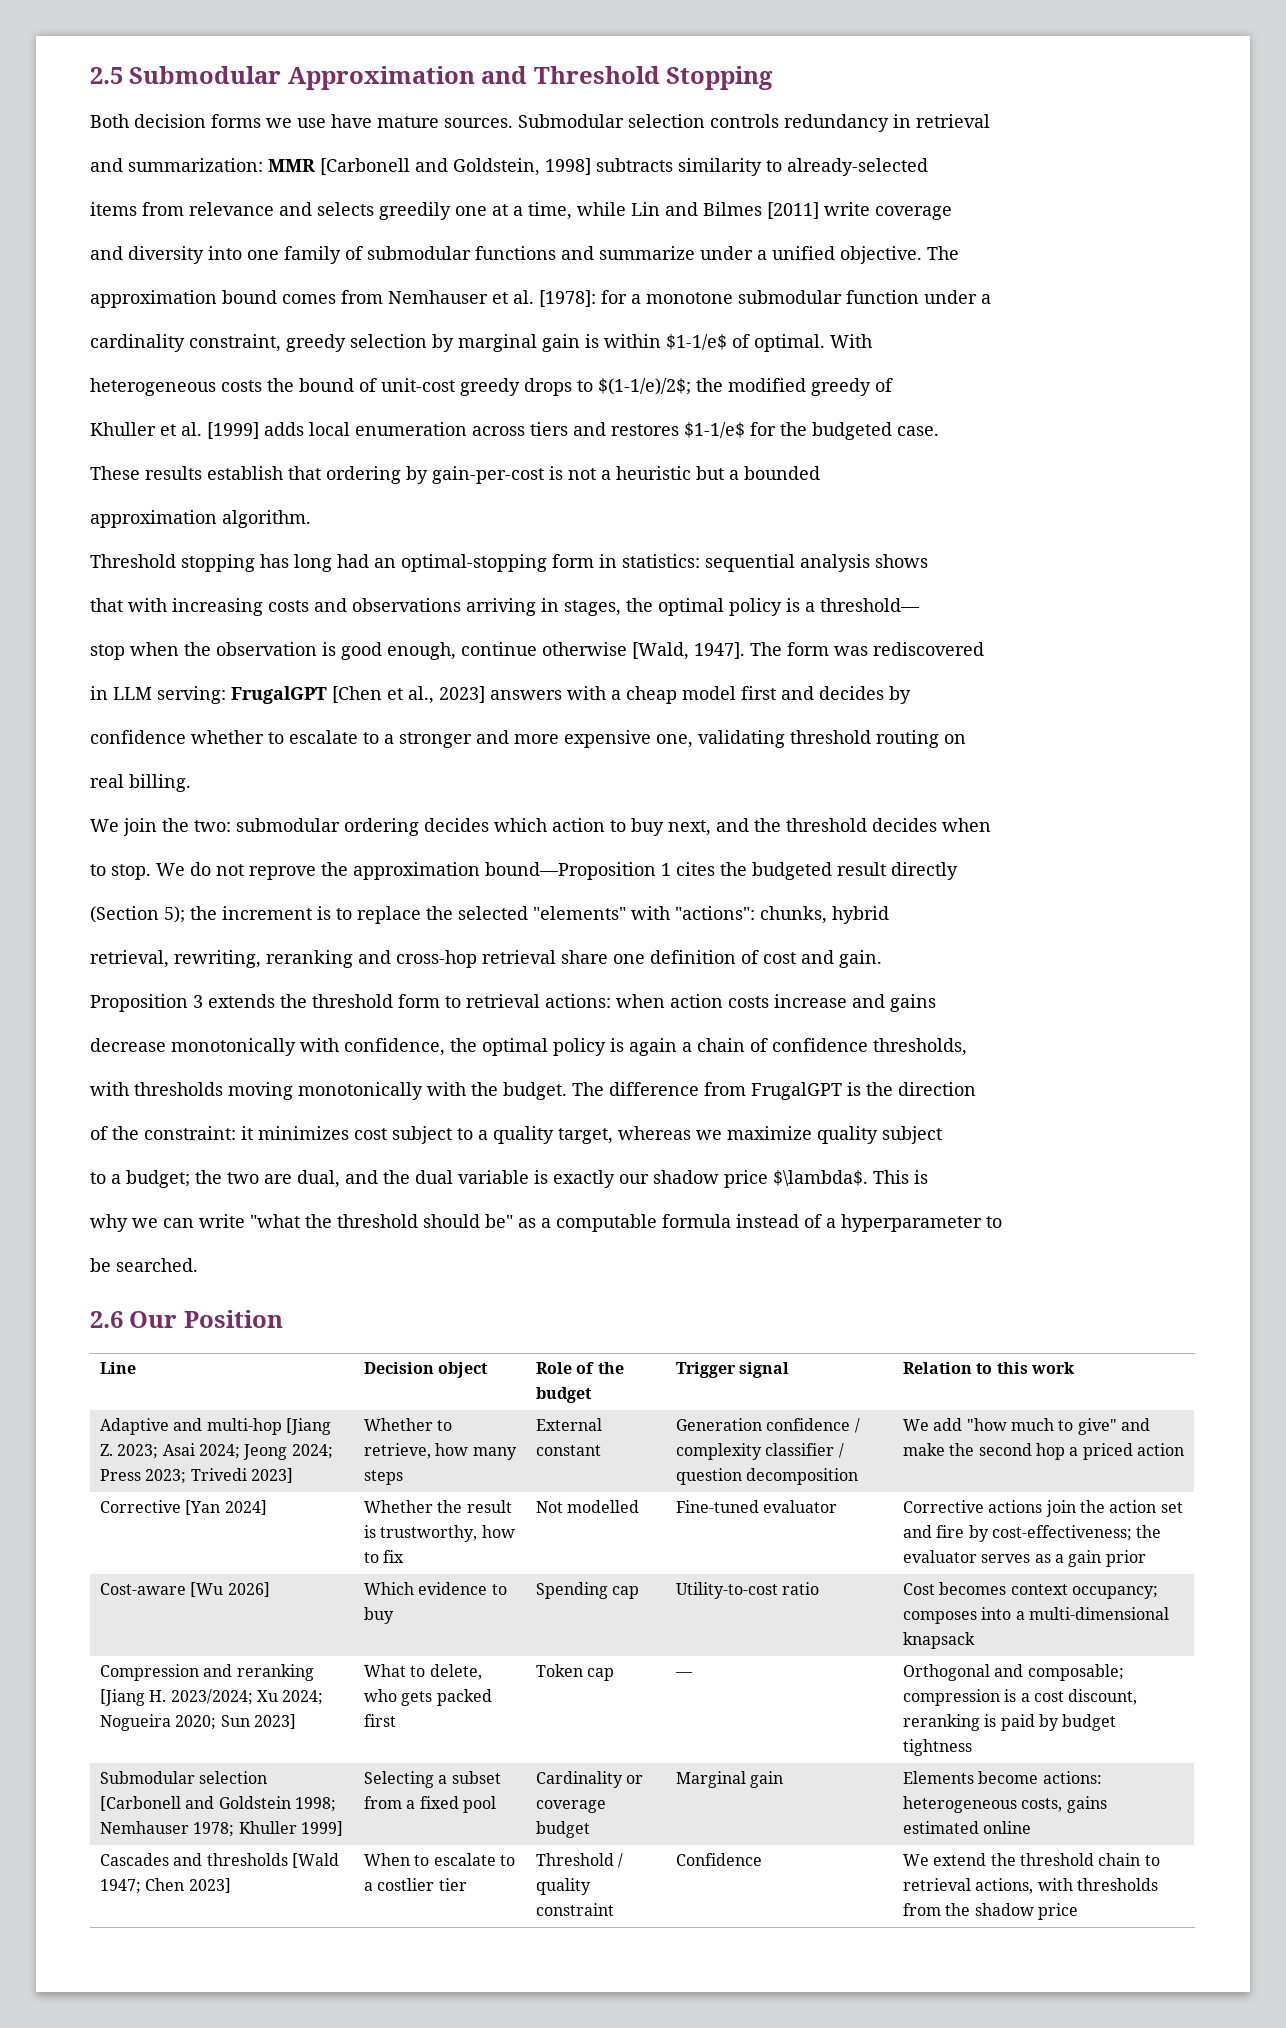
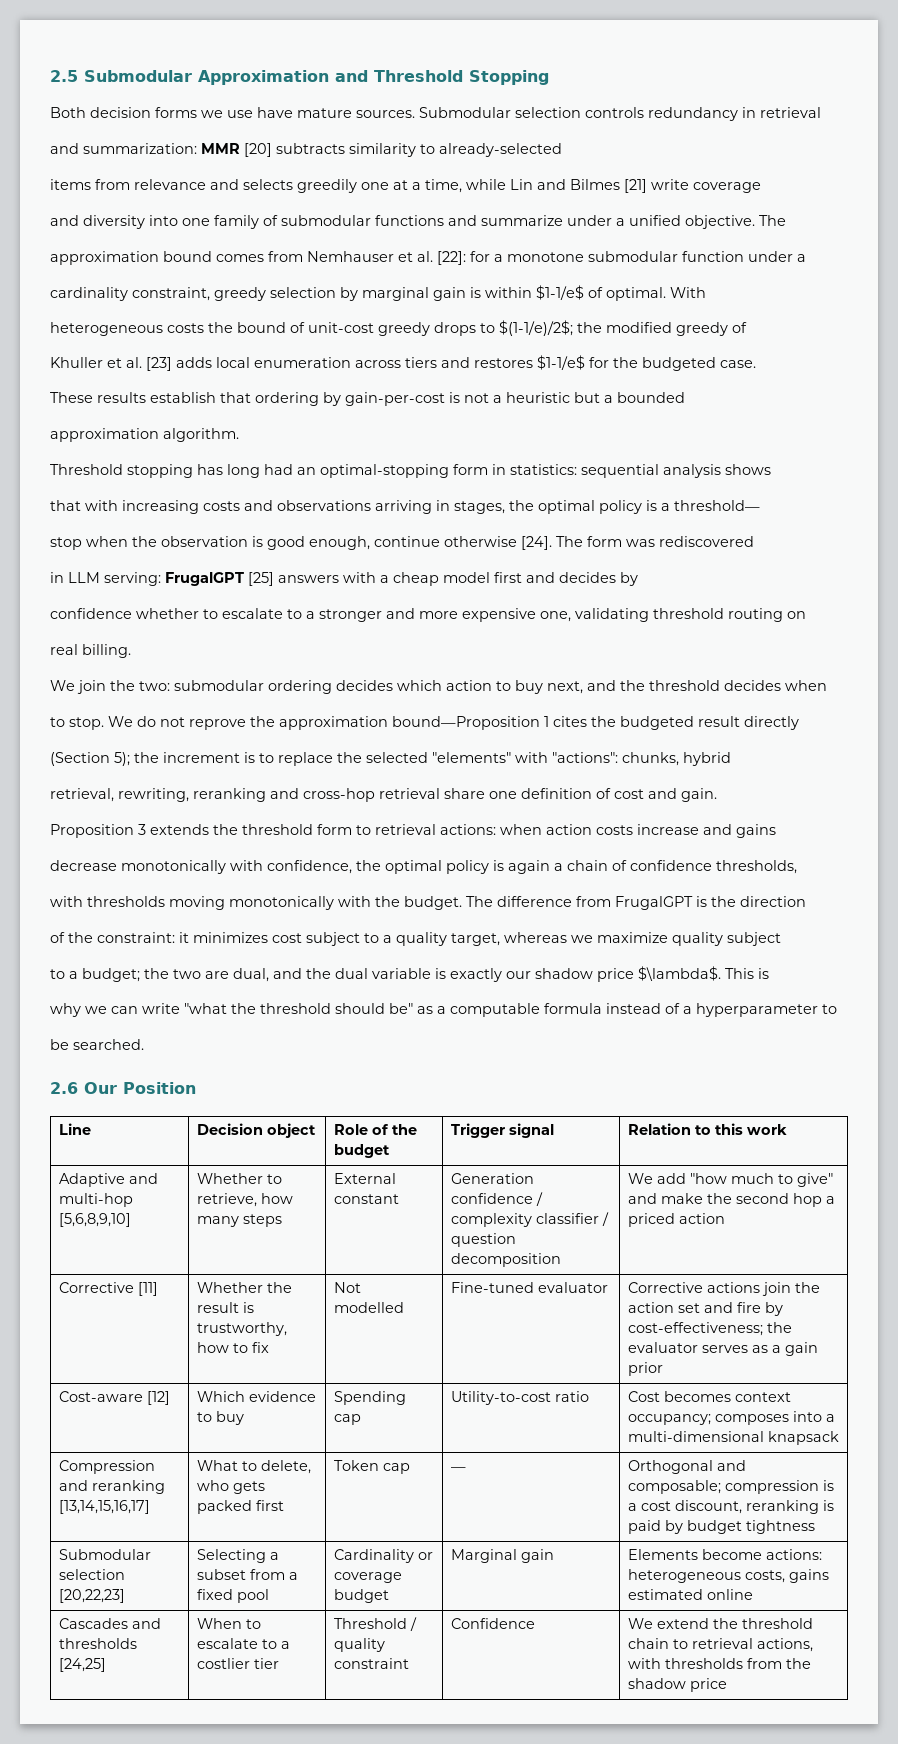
- and summarization: MMR [Carbonell and Goldstein, 1998] subtracts similarity to already-selected
+ and summarization: MMR [20] subtracts similarity to already-selected
- items from relevance and selects greedily one at a time, while Lin and Bilmes [2011] write coverage
+ items from relevance and selects greedily one at a time, while Lin and Bilmes [21] write coverage
- approximation bound comes from Nemhauser et al. [1978]: for a monotone submodular function under a
+ approximation bound comes from Nemhauser et al. [22]: for a monotone submodular function under a
- Khuller et al. [1999] adds local enumeration across tiers and restores $1-1/e$ for the budgeted case.
+ Khuller et al. [23] adds local enumeration across tiers and restores $1-1/e$ for the budgeted case.
- stop when the observation is good enough, continue otherwise [Wald, 1947].
+ stop when the observation is good enough, continue otherwise [24].
- in LLM serving: FrugalGPT [Chen et al., 2023] answers with a cheap model first and decides by
+ in LLM serving: FrugalGPT [25] answers with a cheap model first and decides by
- Adaptive and multi-hop [Jiang Z. 2023; Asai 2024; Jeong 2024; Press 2023; Trivedi 2023]
+ Adaptive and multi-hop [5,6,8,9,10]
- Corrective [Yan 2024] | Whether the result is trustworthy, how to fix | Not modelled | Fine-tuned evaluator | Corrective actions join the action set and fire by cost-effectiveness; the evaluator serves as a gain prior
+ Corrective [11] | Whether the result is trustworthy, how to fix | Not modelled | Fine-tuned evaluator | Corrective actions join the action set and fire by cost-effectiveness; the evaluator serves as a gain prior
- Cost-aware [Wu 2026] | Which evidence to buy | Spending cap | Utility-to-cost ratio | Cost becomes context occupancy; composes into a multi-dimensional knapsack
+ Cost-aware [12] | Which evidence to buy | Spending cap | Utility-to-cost ratio | Cost becomes context occupancy; composes into a multi-dimensional knapsack
- Compression and reranking [Jiang H. 2023/2024; Xu 2024; Nogueira 2020; Sun 2023] | What to delete, who gets packed first | Token cap | — | Orthogonal and composable; compression is a cost discount, reranking is paid by budget tightness
+ Compression and reranking [13,14,15,16,17] | What to delete, who gets packed first | Token cap | — | Orthogonal and composable; compression is a cost discount, reranking is paid by budget tightness
- Submodular selection [Carbonell and Goldstein 1998; Nemhauser 1978; Khuller 1999] | Selecting a subset from a fixed pool | Cardinality or coverage budget | Marginal gain | Elements become actions: heterogeneous costs, gains estimated online
+ Submodular selection [20,22,23] | Selecting a subset from a fixed pool | Cardinality or coverage budget | Marginal gain | Elements become actions: heterogeneous costs, gains estimated online
- Cascades and thresholds [Wald 1947; Chen 2023] | When to escalate to a costlier tier | Threshold / quality constraint | Confidence | We extend the threshold chain to retrieval actions, with thresholds from the shadow price
+ Cascades and thresholds [24,25] | When to escalate to a costlier tier | Threshold / quality constraint | Confidence | We extend the threshold chain to retrieval actions, with thresholds from the shadow price

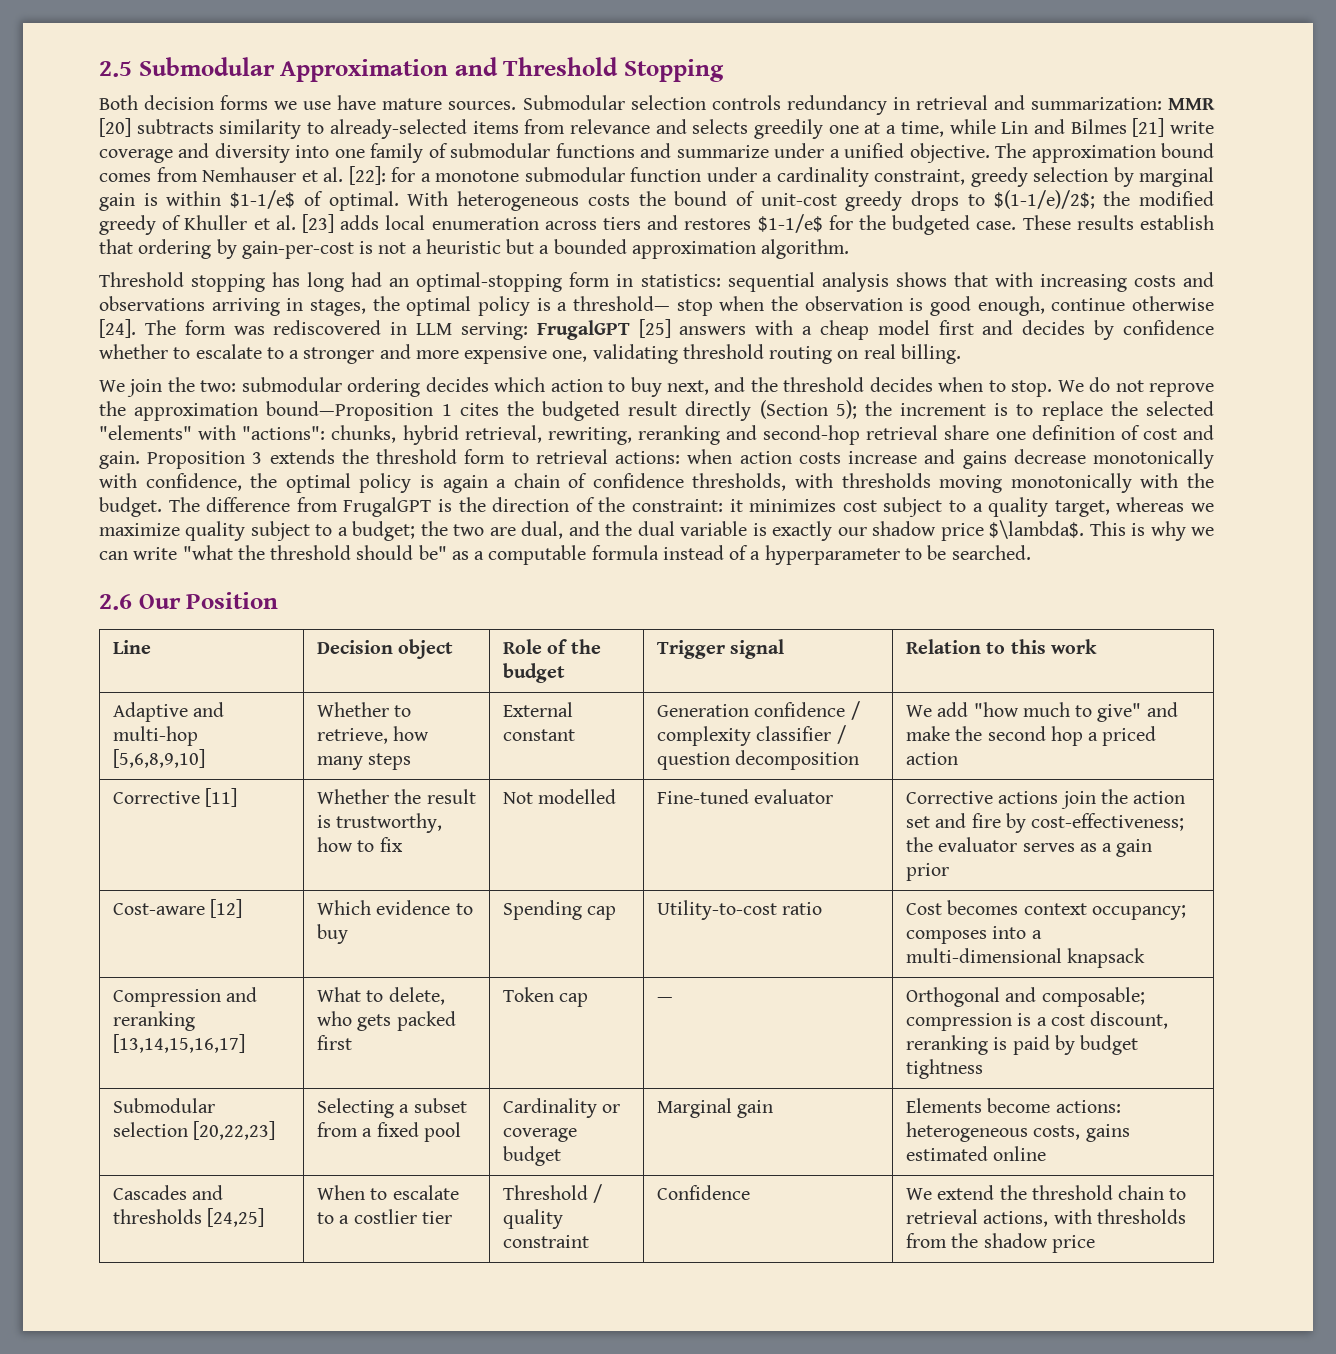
- Submodular selection controls redundancy in retrieval
- and summarization: MMR [20] subtracts similarity to already-selected
- items from relevance and selects greedily one at a time, while Lin and Bilmes [21] write coverage
- and diversity into one family of submodular functions and summarize under a unified objective. The
- approximation bound comes from Nemhauser et al. [22]:
+ Submodular selection controls redundancy in retrieval and summarization: MMR [20] subtracts similarity to already-selected items from relevance and selects greedily one at a time, while Lin and Bilmes [21] write coverage and diversity into one family of submodular functions and summarize under a unified objective. The approximation bound comes from Nemhauser et al. [22]:
- for a monotone submodular function under a
- cardinality constraint, greedy selection by marginal gain is within $1-1/e$ of optimal.
+ for a monotone submodular function under a cardinality constraint, greedy selection by marginal gain is within $1-1/e$ of optimal.
- With
- heterogeneous costs the bound of unit-cost greedy drops to $(1-1/e)/2$; the modified greedy of
- Khuller et al. [23] adds local enumeration across tiers and restores $1-1/e$ for the budgeted case.
- These results establish that ordering by gain-per-cost is not a heuristic but a bounded
- approximation algorithm.
+ With heterogeneous costs the bound of unit-cost greedy drops to $(1-1/e)/2$; the modified greedy of Khuller et al. [23] adds local enumeration across tiers and restores $1-1/e$ for the budgeted case. These results establish that ordering by gain-per-cost is not a heuristic but a bounded approximation algorithm.
- Threshold stopping has long had an optimal-stopping form in statistics: sequential analysis shows
- that with increasing costs and observations arriving in stages, the optimal policy is a threshold—
- stop when the observation is good enough, continue otherwise [24].
+ Threshold stopping has long had an optimal-stopping form in statistics: sequential analysis shows that with increasing costs and observations arriving in stages, the optimal policy is a threshold— stop when the observation is good enough, continue otherwise [24].
- The form was rediscovered
- in LLM serving: FrugalGPT [25] answers with a cheap model first and decides by
- confidence whether to escalate to a stronger and more expensive one, validating threshold routing on
- real billing.
+ The form was rediscovered in LLM serving: FrugalGPT [25] answers with a cheap model first and decides by confidence whether to escalate to a stronger and more expensive one, validating threshold routing on real billing.
- We join the two: submodular ordering decides which action to buy next, and the threshold decides when
- to stop.
+ We join the two: submodular ordering decides which action to buy next, and the threshold decides when to stop.
- We do not reprove the approximation bound—Proposition 1 cites the budgeted result directly
- (Section 5);
+ We do not reprove the approximation bound—Proposition 1 cites the budgeted result directly (Section 5);
- chunks, hybrid
- retrieval, rewriting, reranking and cross-hop retrieval share one definition of cost and gain.
- Proposition 3 extends the threshold form to retrieval actions:
+ chunks, hybrid retrieval, rewriting, reranking and second-hop retrieval share one definition of cost and gain. Proposition 3 extends the threshold form to retrieval actions:
- when action costs increase and gains
- decrease monotonically with confidence, the optimal policy is again a chain of confidence thresholds,
- with thresholds moving monotonically with the budget.
+ when action costs increase and gains decrease monotonically with confidence, the optimal policy is again a chain of confidence thresholds, with thresholds moving monotonically with the budget.
- The difference from FrugalGPT is the direction
- of the constraint: it minimizes cost subject to a quality target, whereas we maximize quality subject
- to a budget; the two are dual, and the dual variable is exactly our shadow price $\lambda$.
+ The difference from FrugalGPT is the direction of the constraint: it minimizes cost subject to a quality target, whereas we maximize quality subject to a budget; the two are dual, and the dual variable is exactly our shadow price $\lambda$.
- This is
- why we can write "what the threshold should be" as a computable formula instead of a hyperparameter to
- be searched.
+ This is why we can write "what the threshold should be" as a computable formula instead of a hyperparameter to be searched.

